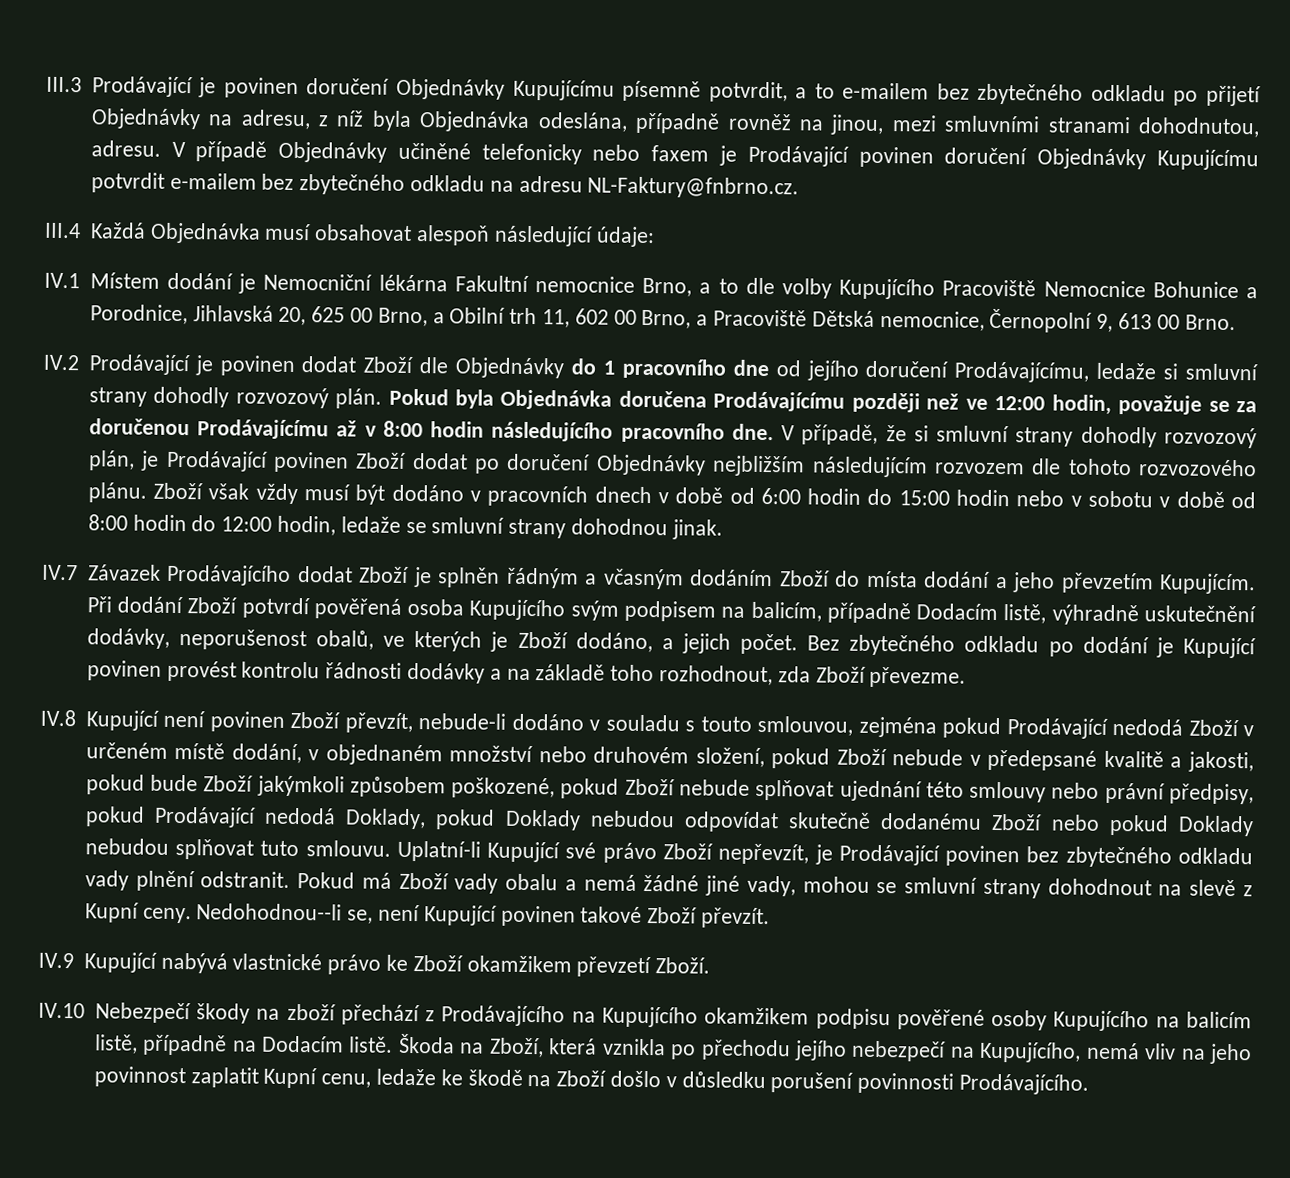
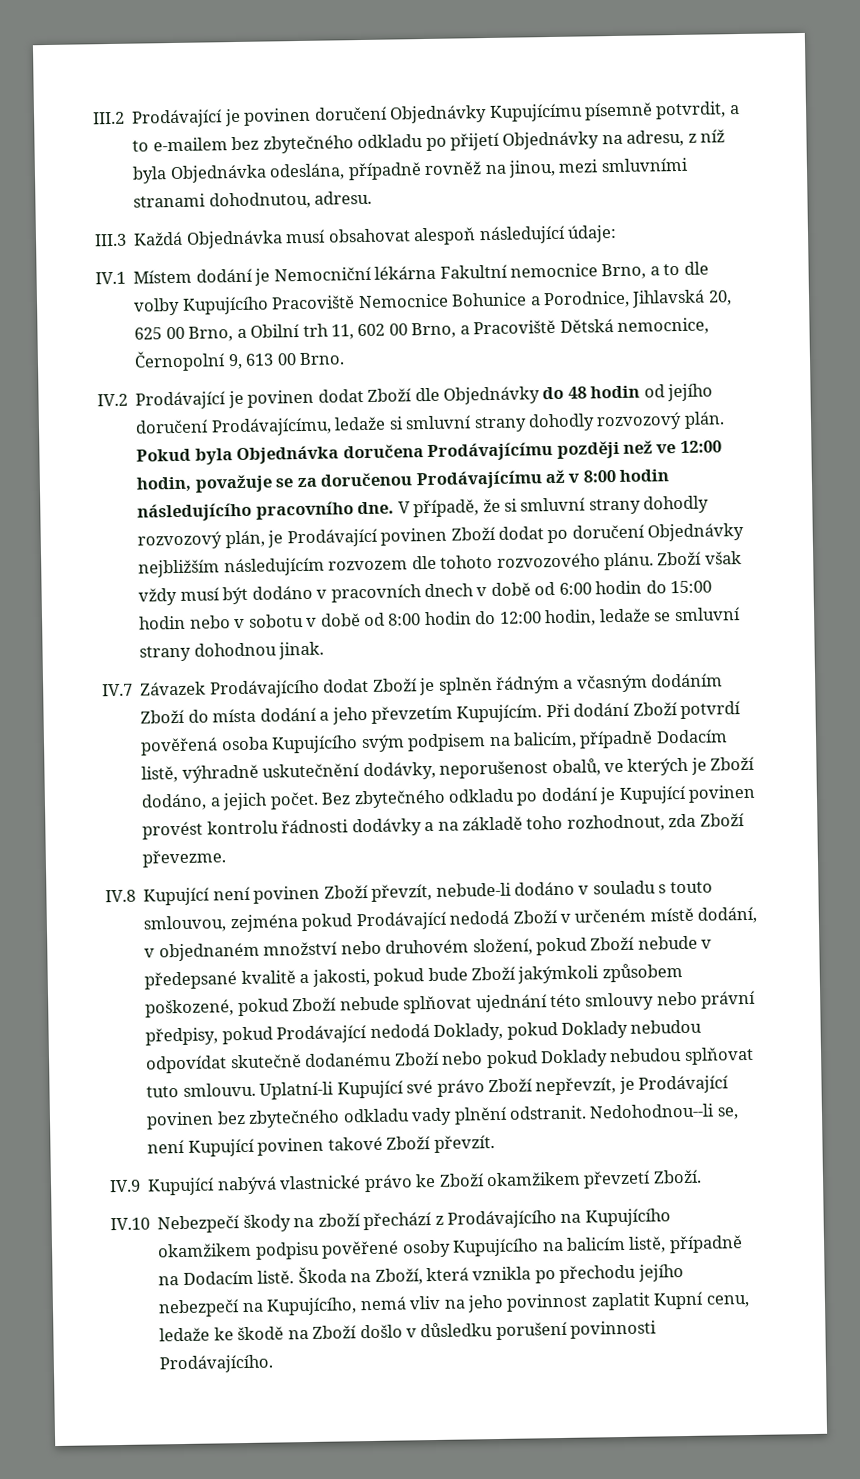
- III.3 Prodávající je povinen doručení Objednávky Kupujícímu písemně potvrdit, a to e-mailem bez zbytečného odkladu po přijetí Objednávky na adresu, z níž byla Objednávka odeslána, případně rovněž na jinou, mezi smluvními stranami dohodnutou, adresu. V případě Objednávky učiněné telefonicky nebo faxem je Prodávající povinen doručení Objednávky Kupujícímu potvrdit e-mailem bez zbytečného odkladu na adresu NL-Faktury@fnbrno.cz.
- III.4 Každá Objednávka musí obsahovat alespoň následující údaje:
+ III.2 Prodávající je povinen doručení Objednávky Kupujícímu písemně potvrdit, a to e-mailem bez zbytečného odkladu po přijetí Objednávky na adresu, z níž byla Objednávka odeslána, případně rovněž na jinou, mezi smluvními stranami dohodnutou, adresu.
+ III.3 Každá Objednávka musí obsahovat alespoň následující údaje:
- IV.2 Prodávající je povinen dodat Zboží dle Objednávky do 1 pracovního dne od jejího doručení Prodávajícímu, ledaže si smluvní strany dohodly rozvozový plán.
+ IV.2 Prodávající je povinen dodat Zboží dle Objednávky do 48 hodin od jejího doručení Prodávajícímu, ledaže si smluvní strany dohodly rozvozový plán.
- Pokud má Zboží vady obalu a nemá žádné jiné vady, mohou se smluvní strany dohodnout na slevě z Kupní ceny.

